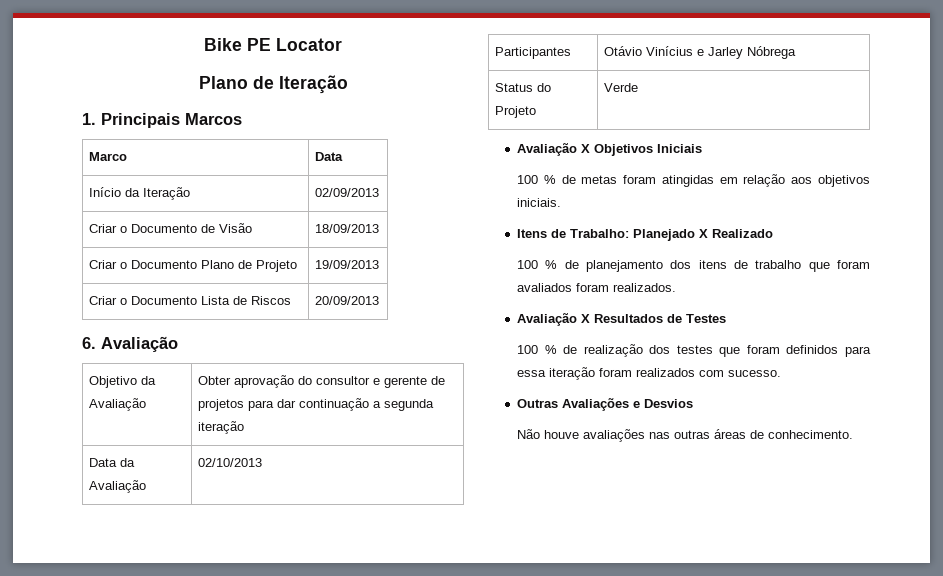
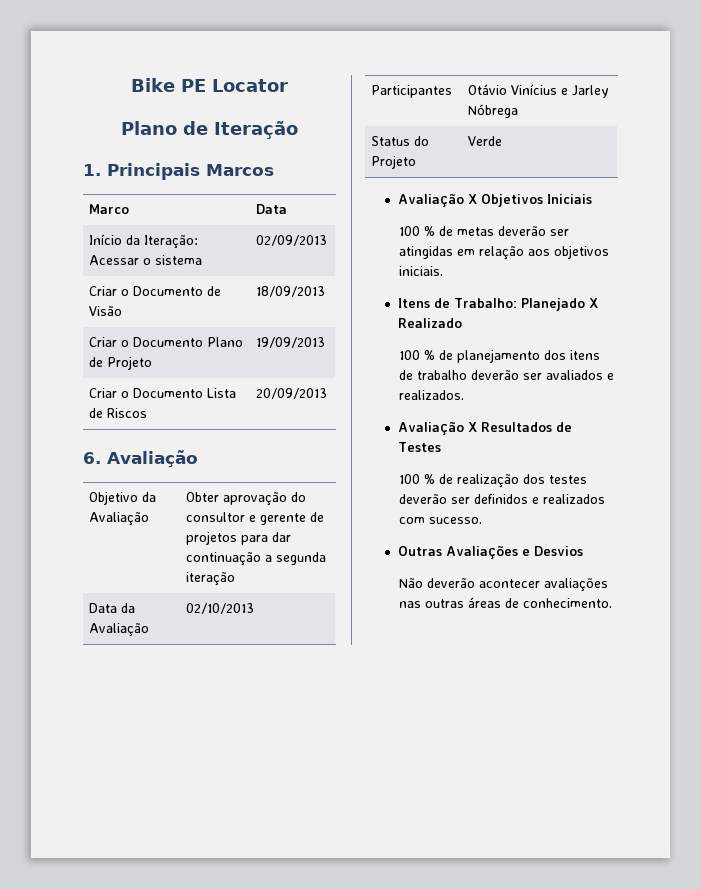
- Início da Iteração | 02/09/2013
+ Início da Iteração: Acessar o sistema | 02/09/2013
- 100 % de metas foram atingidas em relação aos objetivos iniciais.
+ 100 % de metas deverão ser atingidas em relação aos objetivos iniciais.
- 100 % de planejamento dos itens de trabalho que foram avaliados foram realizados.
+ 100 % de planejamento dos itens de trabalho deverão ser avaliados e realizados.
- 100 % de realização dos testes que foram definidos para essa iteração foram realizados com sucesso.
+ 100 % de realização dos testes deverão ser definidos e realizados com sucesso.
- Não houve avaliações nas outras áreas de conhecimento.
+ Não deverão acontecer avaliações nas outras áreas de conhecimento.

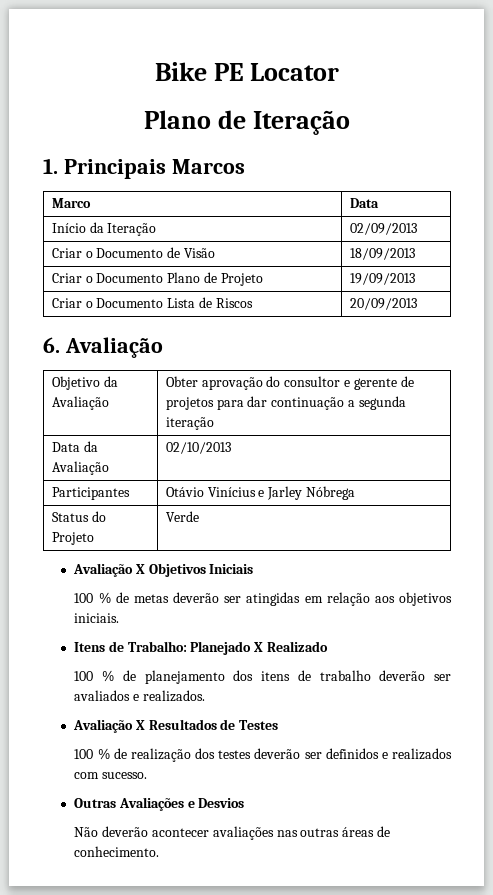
- Início da Iteração: Acessar o sistema | 02/09/2013
+ Início da Iteração | 02/09/2013

